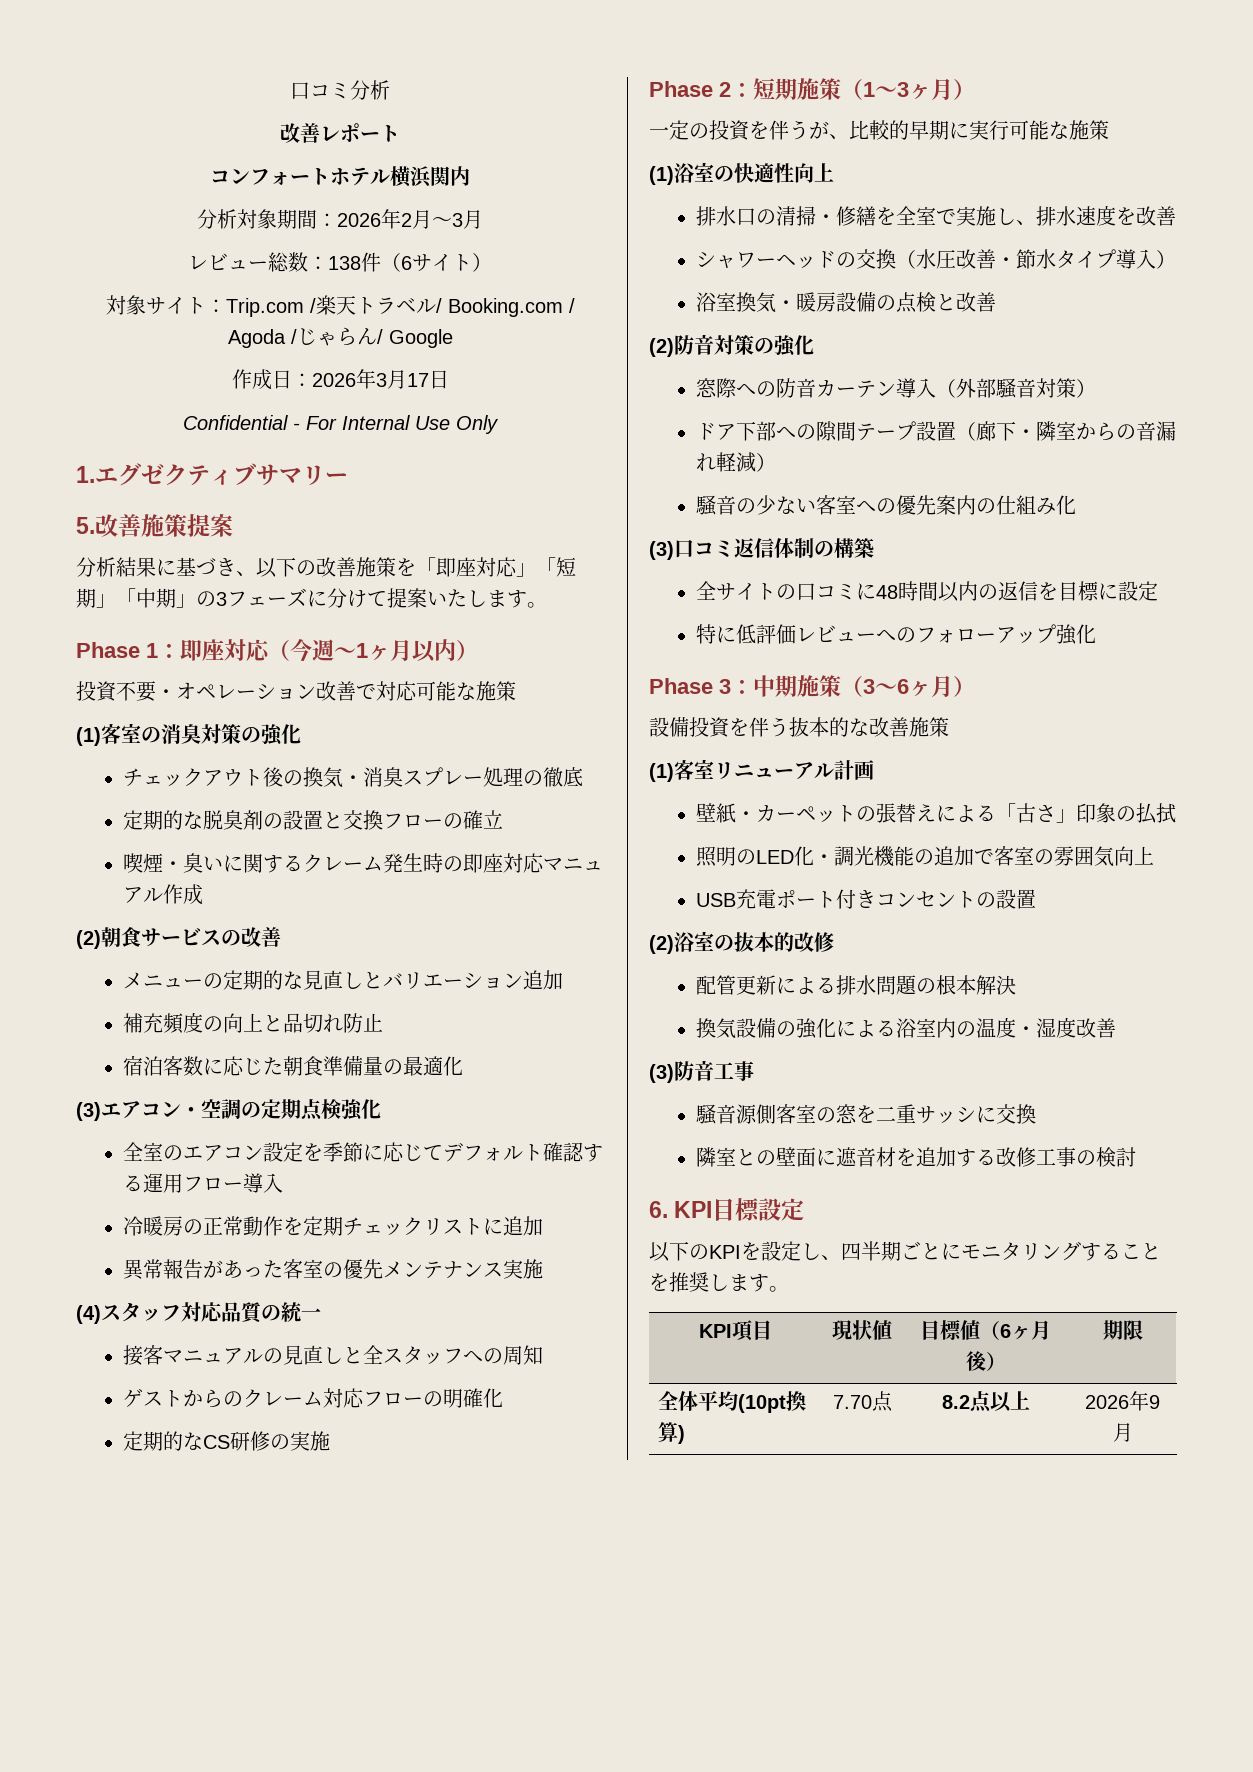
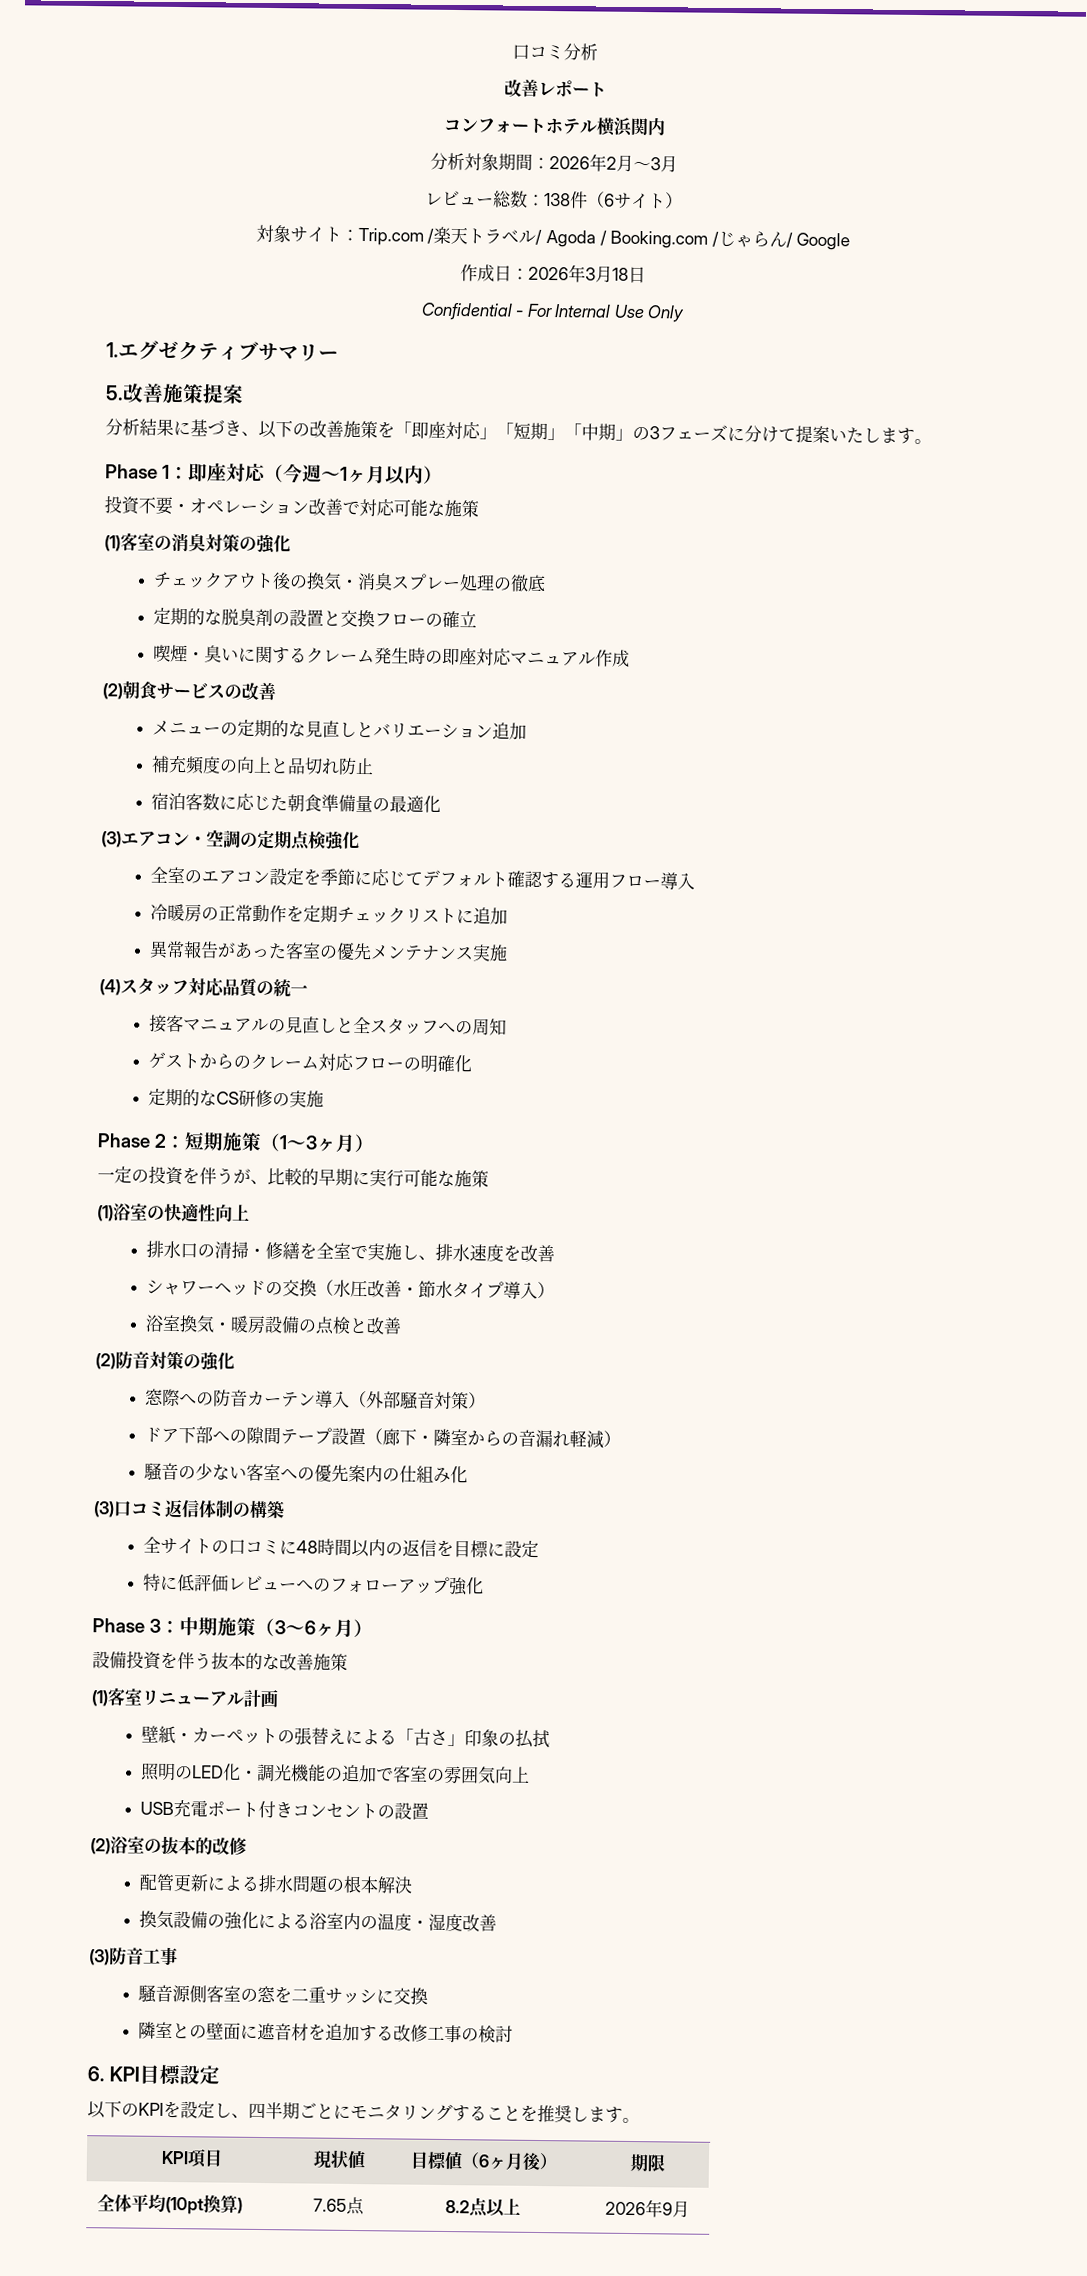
- 対象サイト：Trip.com /楽天トラベル/ Booking.com / Agoda /じゃらん/ Google
+ 対象サイト：Trip.com /楽天トラベル/ Agoda / Booking.com /じゃらん/ Google
- 作成日：2026年3月17日
+ 作成日：2026年3月18日
- 全体平均(10pt換算) | 7.70点 | 8.2点以上 | 2026年9月
+ 全体平均(10pt換算) | 7.65点 | 8.2点以上 | 2026年9月

